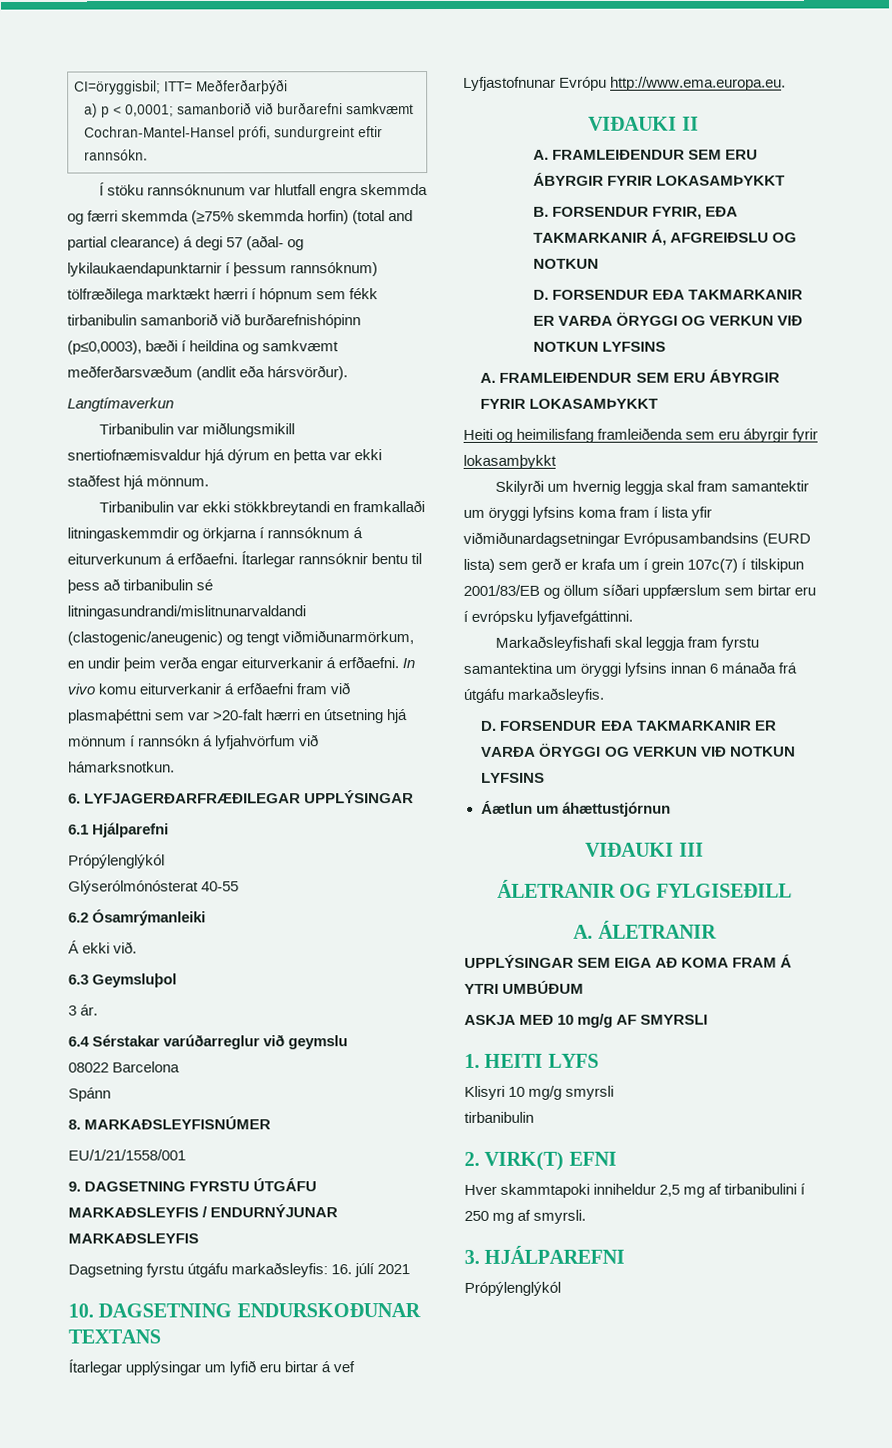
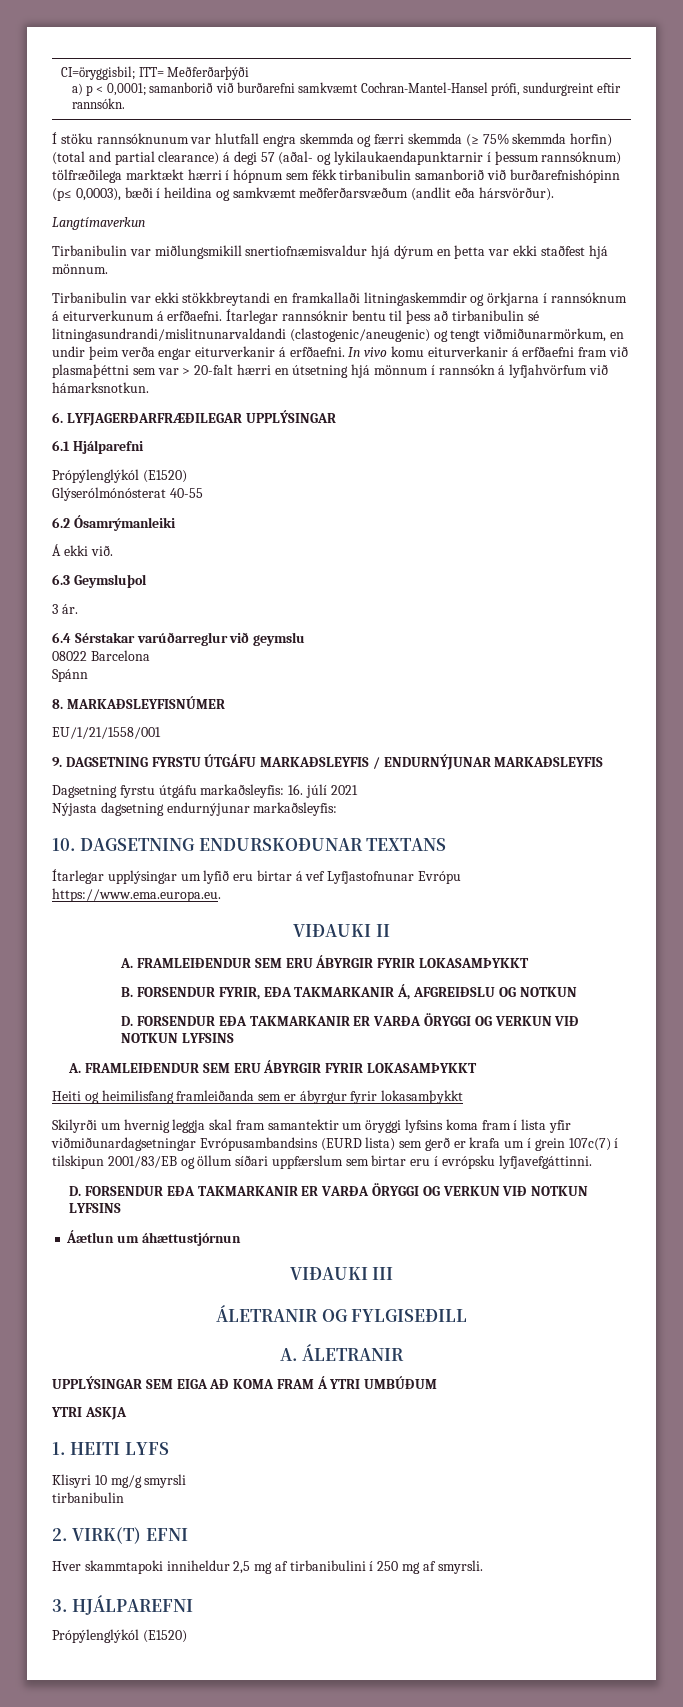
- Í stöku rannsóknunum var hlutfall engra skemmda og færri skemmda (≥75% skemmda horfin) (total and partial clearance) á degi 57 (aðal- og lykilaukaendapunktarnir í þessum rannsóknum) tölfræðilega marktækt hærri í hópnum sem fékk tirbanibulin samanborið við burðarefnishópinn (p≤0,0003), bæði í heildina og samkvæmt meðferðarsvæðum (andlit eða hársvörður).
+ Í stöku rannsóknunum var hlutfall engra skemmda og færri skemmda (≥ 75% skemmda horfin) (total and partial clearance) á degi 57 (aðal- og lykilaukaendapunktarnir í þessum rannsóknum) tölfræðilega marktækt hærri í hópnum sem fékk tirbanibulin samanborið við burðarefnishópinn (p≤ 0,0003), bæði í heildina og samkvæmt meðferðarsvæðum (andlit eða hársvörður).
- In vivo komu eiturverkanir á erfðaefni fram við plasmaþéttni sem var >20-falt hærri en útsetning hjá mönnum í rannsókn á lyfjahvörfum við hámarksnotkun.
+ In vivo komu eiturverkanir á erfðaefni fram við plasmaþéttni sem var > 20-falt hærri en útsetning hjá mönnum í rannsókn á lyfjahvörfum við hámarksnotkun.
  6.1 Hjálparefni
- Própýlenglýkól
+ Própýlenglýkól (E1520)
+ Nýjasta dagsetning endurnýjunar markaðsleyfis:
- Ítarlegar upplýsingar um lyfið eru birtar á vef Lyfjastofnunar Evrópu http://www.ema.europa.eu.
+ Ítarlegar upplýsingar um lyfið eru birtar á vef Lyfjastofnunar Evrópu https://www.ema.europa.eu.
- Heiti og heimilisfang framleiðenda sem eru ábyrgir fyrir lokasamþykkt
+ Heiti og heimilisfang framleiðanda sem er ábyrgur fyrir lokasamþykkt
- Markaðsleyfishafi skal leggja fram fyrstu samantektina um öryggi lyfsins innan 6 mánaða frá útgáfu markaðsleyfis.
- ASKJA MEÐ 10 mg/g AF SMYRSLI
+ YTRI ASKJA
  3. HJÁLPAREFNI
- Própýlenglýkól
+ Própýlenglýkól (E1520)

